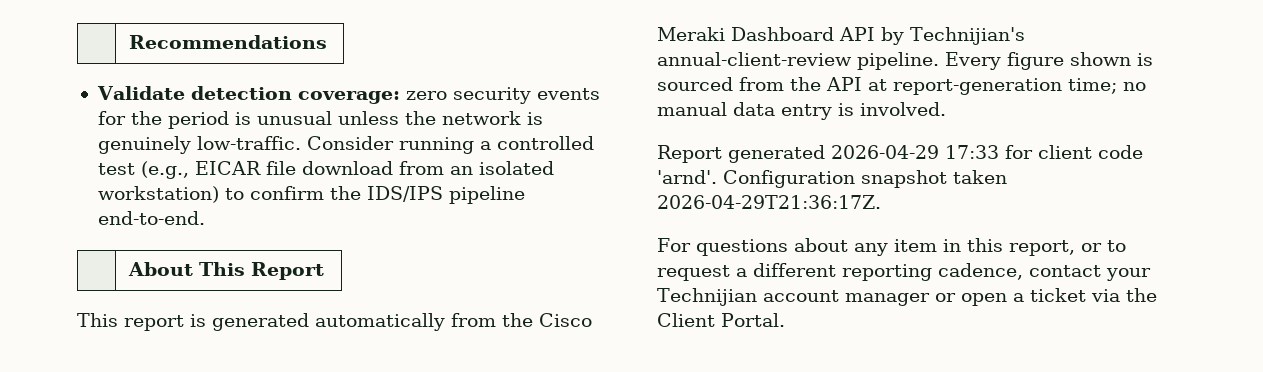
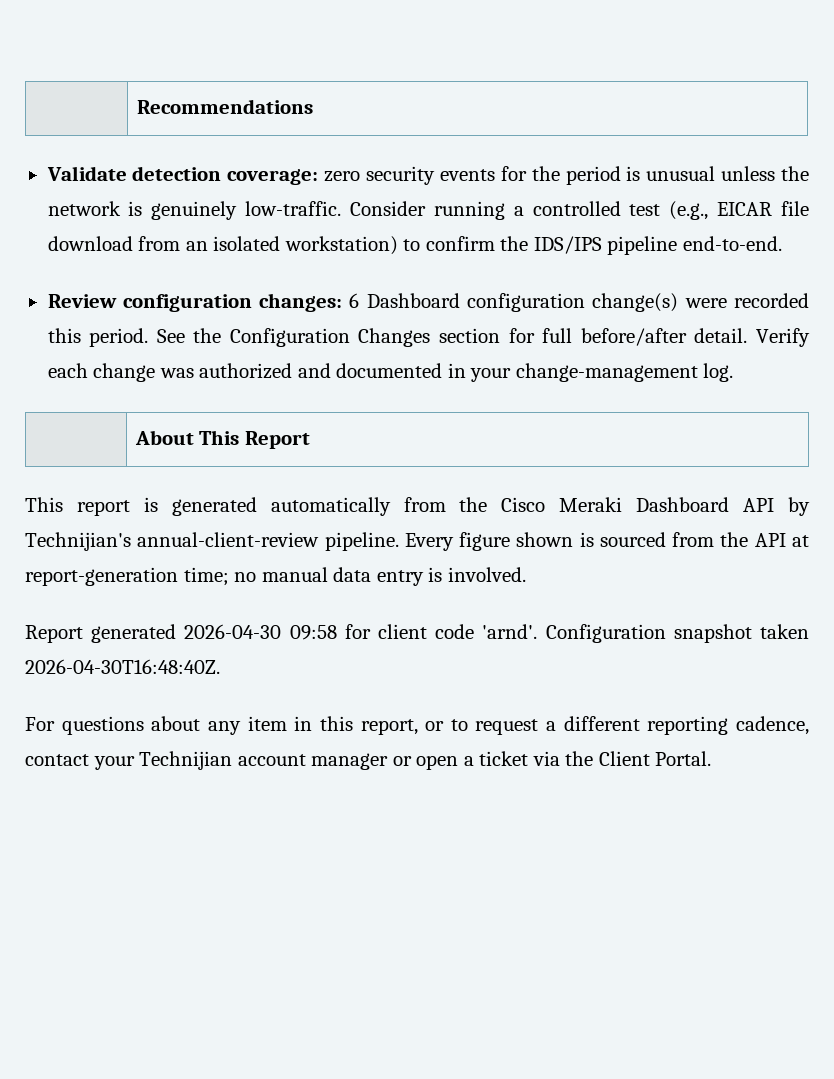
+ Review configuration changes: 6 Dashboard configuration change(s) were recorded this period. See the Configuration Changes section for full before/after detail. Verify each change was authorized and documented in your change-management log.
- Report generated 2026-04-29 17:33 for client code 'arnd'.
+ Report generated 2026-04-30 09:58 for client code 'arnd'.
- Configuration snapshot taken 2026-04-29T21:36:17Z.
+ Configuration snapshot taken 2026-04-30T16:48:40Z.

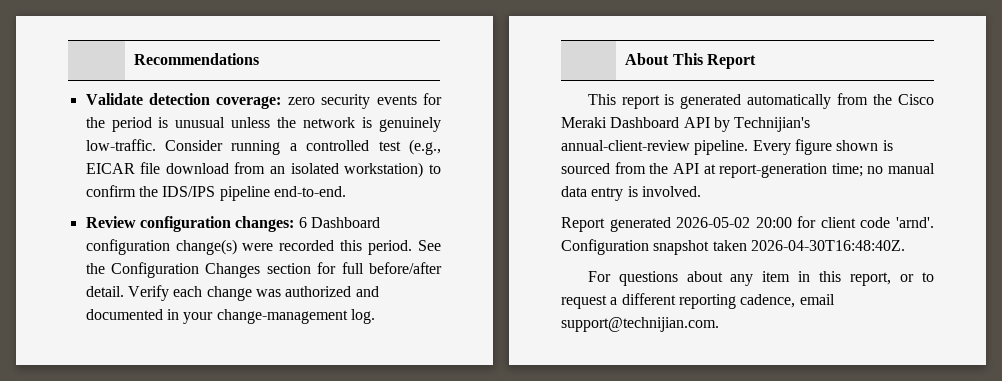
- Report generated 2026-04-30 09:58 for client code 'arnd'.
+ Report generated 2026-05-02 20:00 for client code 'arnd'.
- For questions about any item in this report, or to request a different reporting cadence, contact your Technijian account manager or open a ticket via the Client Portal.
+ For questions about any item in this report, or to request a different reporting cadence, email support@technijian.com.

